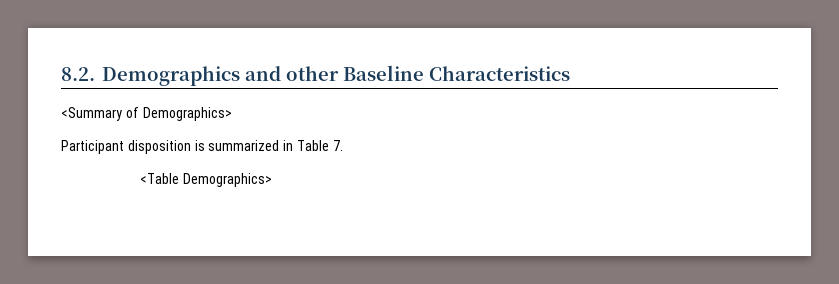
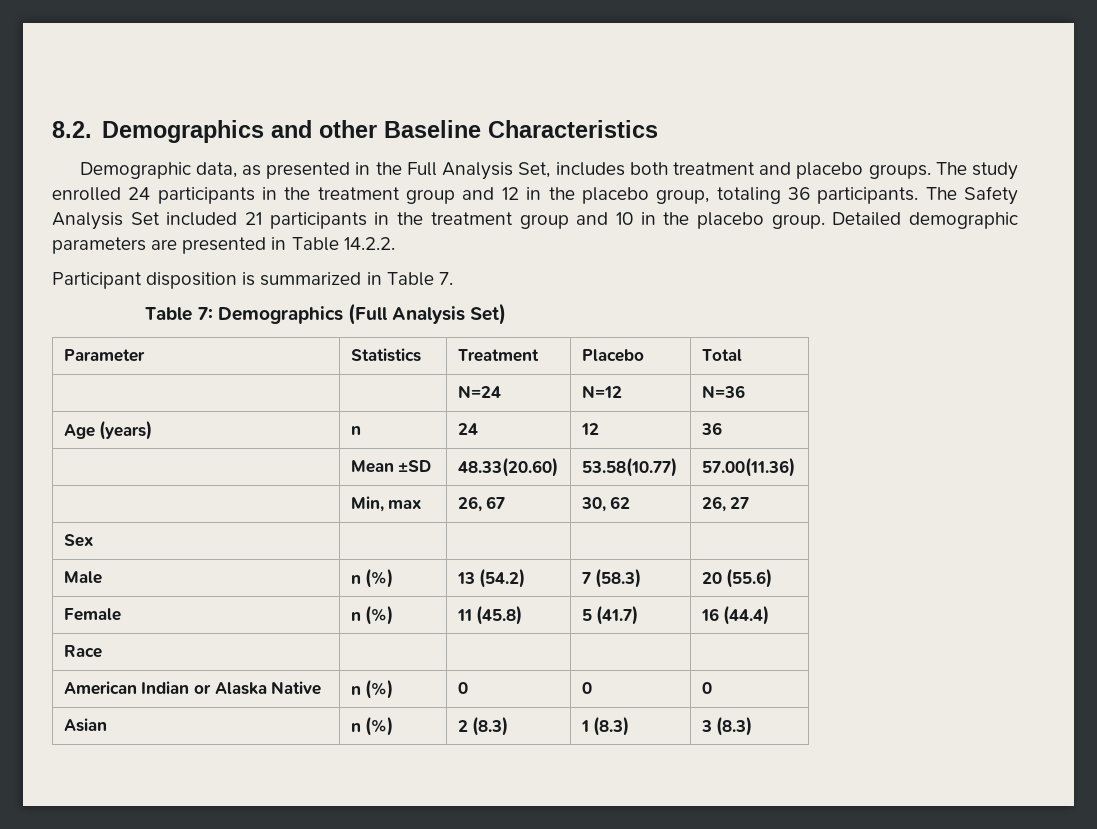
- <Summary of Demographics>
+ Demographic data, as presented in the Full Analysis Set, includes both treatment and placebo groups. The study enrolled 24 participants in the treatment group and 12 in the placebo group, totaling 36 participants. The Safety Analysis Set included 21 participants in the treatment group and 10 in the placebo group. Detailed demographic parameters are presented in Table 14.2.2.
- <Table Demographics>
+ Table 7: Demographics (Full Analysis Set)
+ Parameter | Statistics | Treatment | Placebo | Total
+ | | N=24 | N=12 | N=36
+ Age (years) | n | 24 | 12 | 36
+ | Mean ±SD | 48.33(20.60) | 53.58(10.77) | 57.00(11.36)
+ | Min, max | 26, 67 | 30, 62 | 26, 27
+ Sex | | | |
+ Male | n (%) | 13 (54.2) | 7 (58.3) | 20 (55.6)
+ Female | n (%) | 11 (45.8) | 5 (41.7) | 16 (44.4)
+ Race | | | |
+ American Indian or Alaska Native | n (%) | 0 | 0 | 0
+ Asian | n (%) | 2 (8.3) | 1 (8.3) | 3 (8.3)

